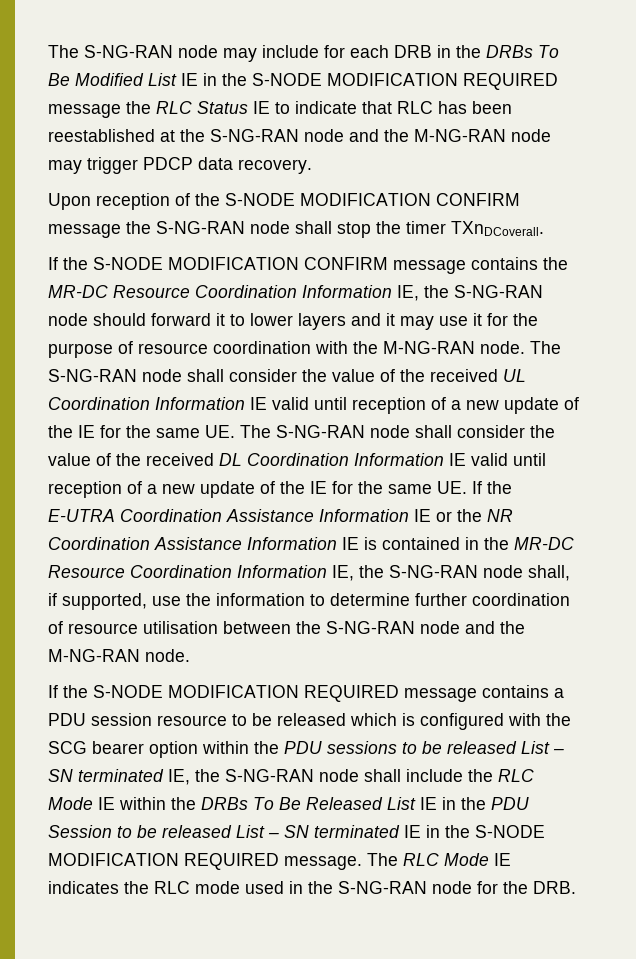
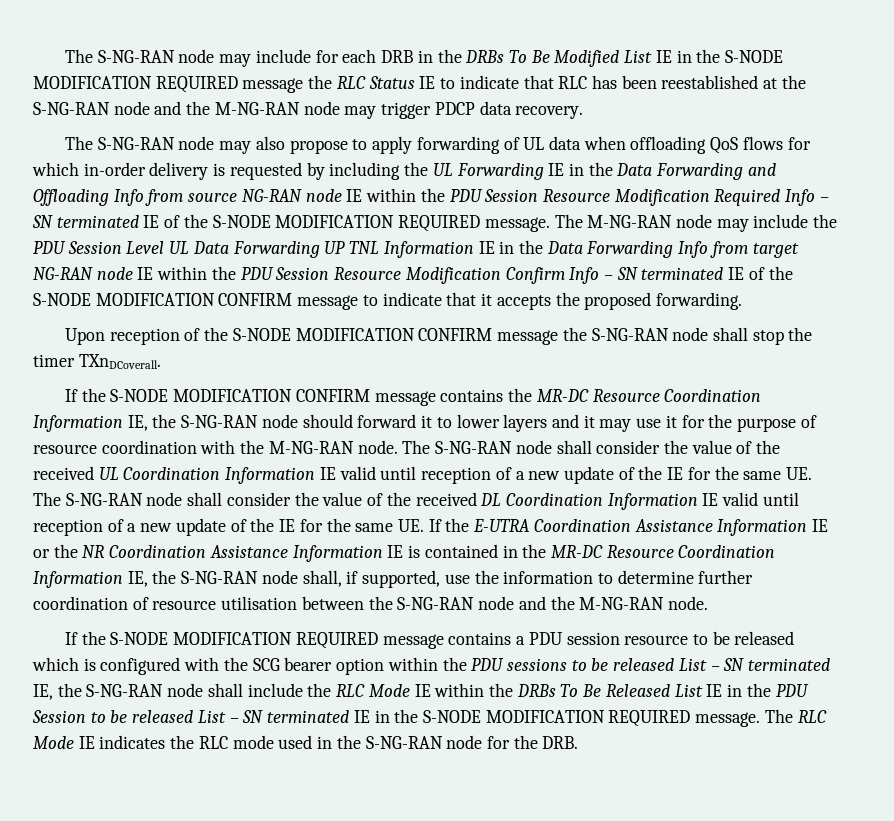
+ The S-NG-RAN node may also propose to apply forwarding of UL data when offloading QoS flows for which in-order delivery is requested by including the UL Forwarding IE in the Data Forwarding and Offloading Info from source NG-RAN node IE within the PDU Session Resource Modification Required Info – SN terminated IE of the S-NODE MODIFICATION REQUIRED message. The M-NG-RAN node may include the PDU Session Level UL Data Forwarding UP TNL Information IE in the Data Forwarding Info from target NG-RAN node IE within the PDU Session Resource Modification Confirm Info – SN terminated IE of the S-NODE MODIFICATION CONFIRM message to indicate that it accepts the proposed forwarding.

